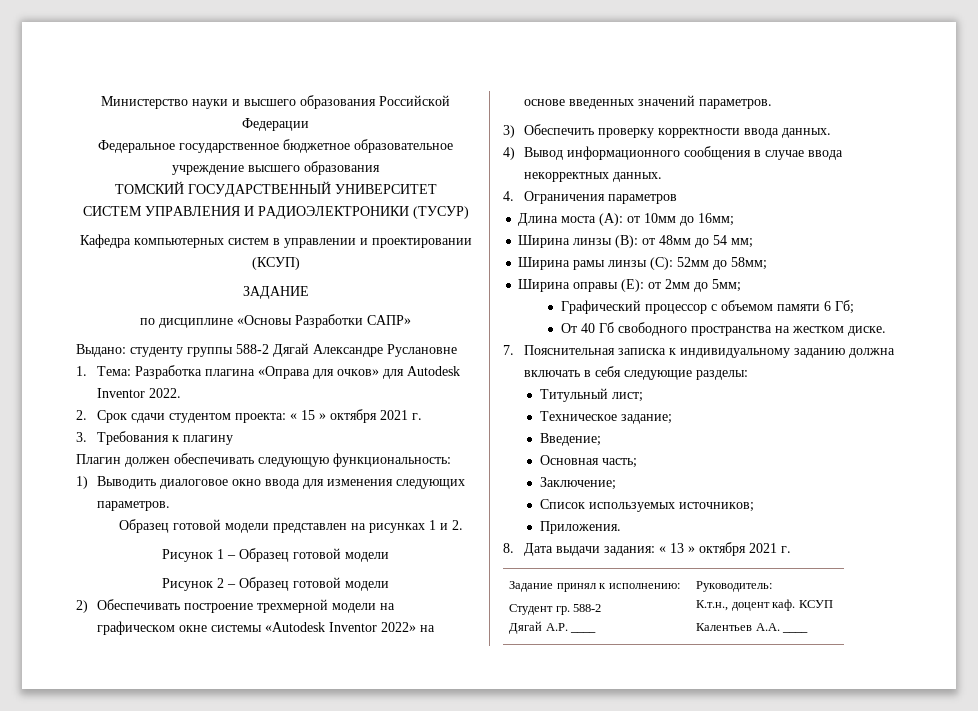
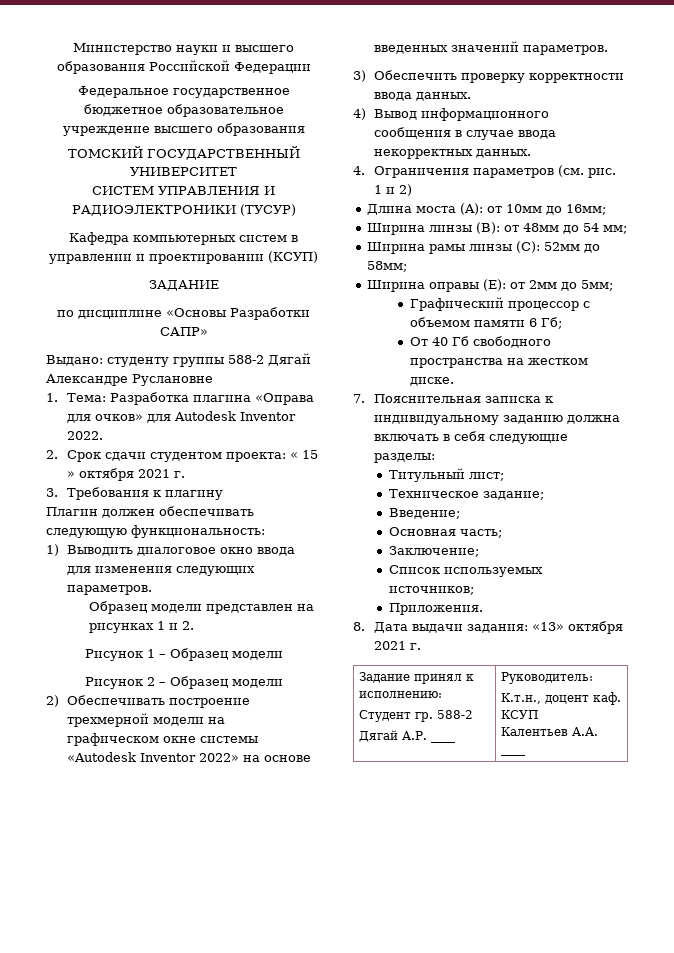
- Образец готовой модели представлен на рисунках 1 и 2.
+ Образец модели представлен на рисунках 1 и 2.
- Рисунок 1 – Образец готовой модели
+ Рисунок 1 – Образец модели
- Рисунок 2 – Образец готовой модели
+ Рисунок 2 – Образец модели
- 4. Ограничения параметров
+ 4. Ограничения параметров (см. рис. 1 и 2)
- 8. Дата выдачи задания: « 13 » октября 2021 г.
+ 8. Дата выдачи задания: «13» октября 2021 г.

